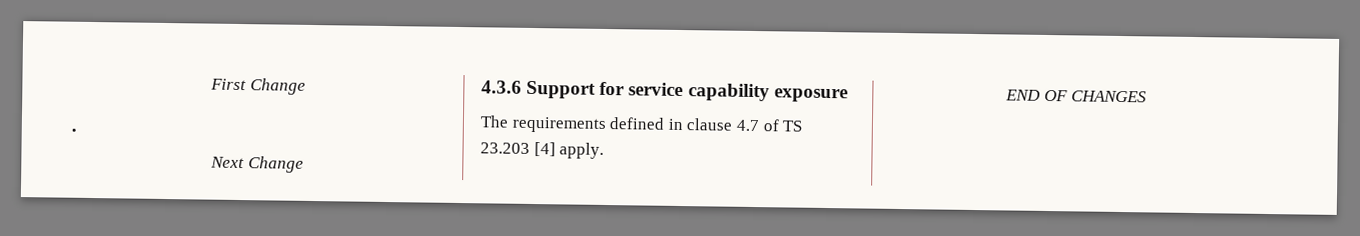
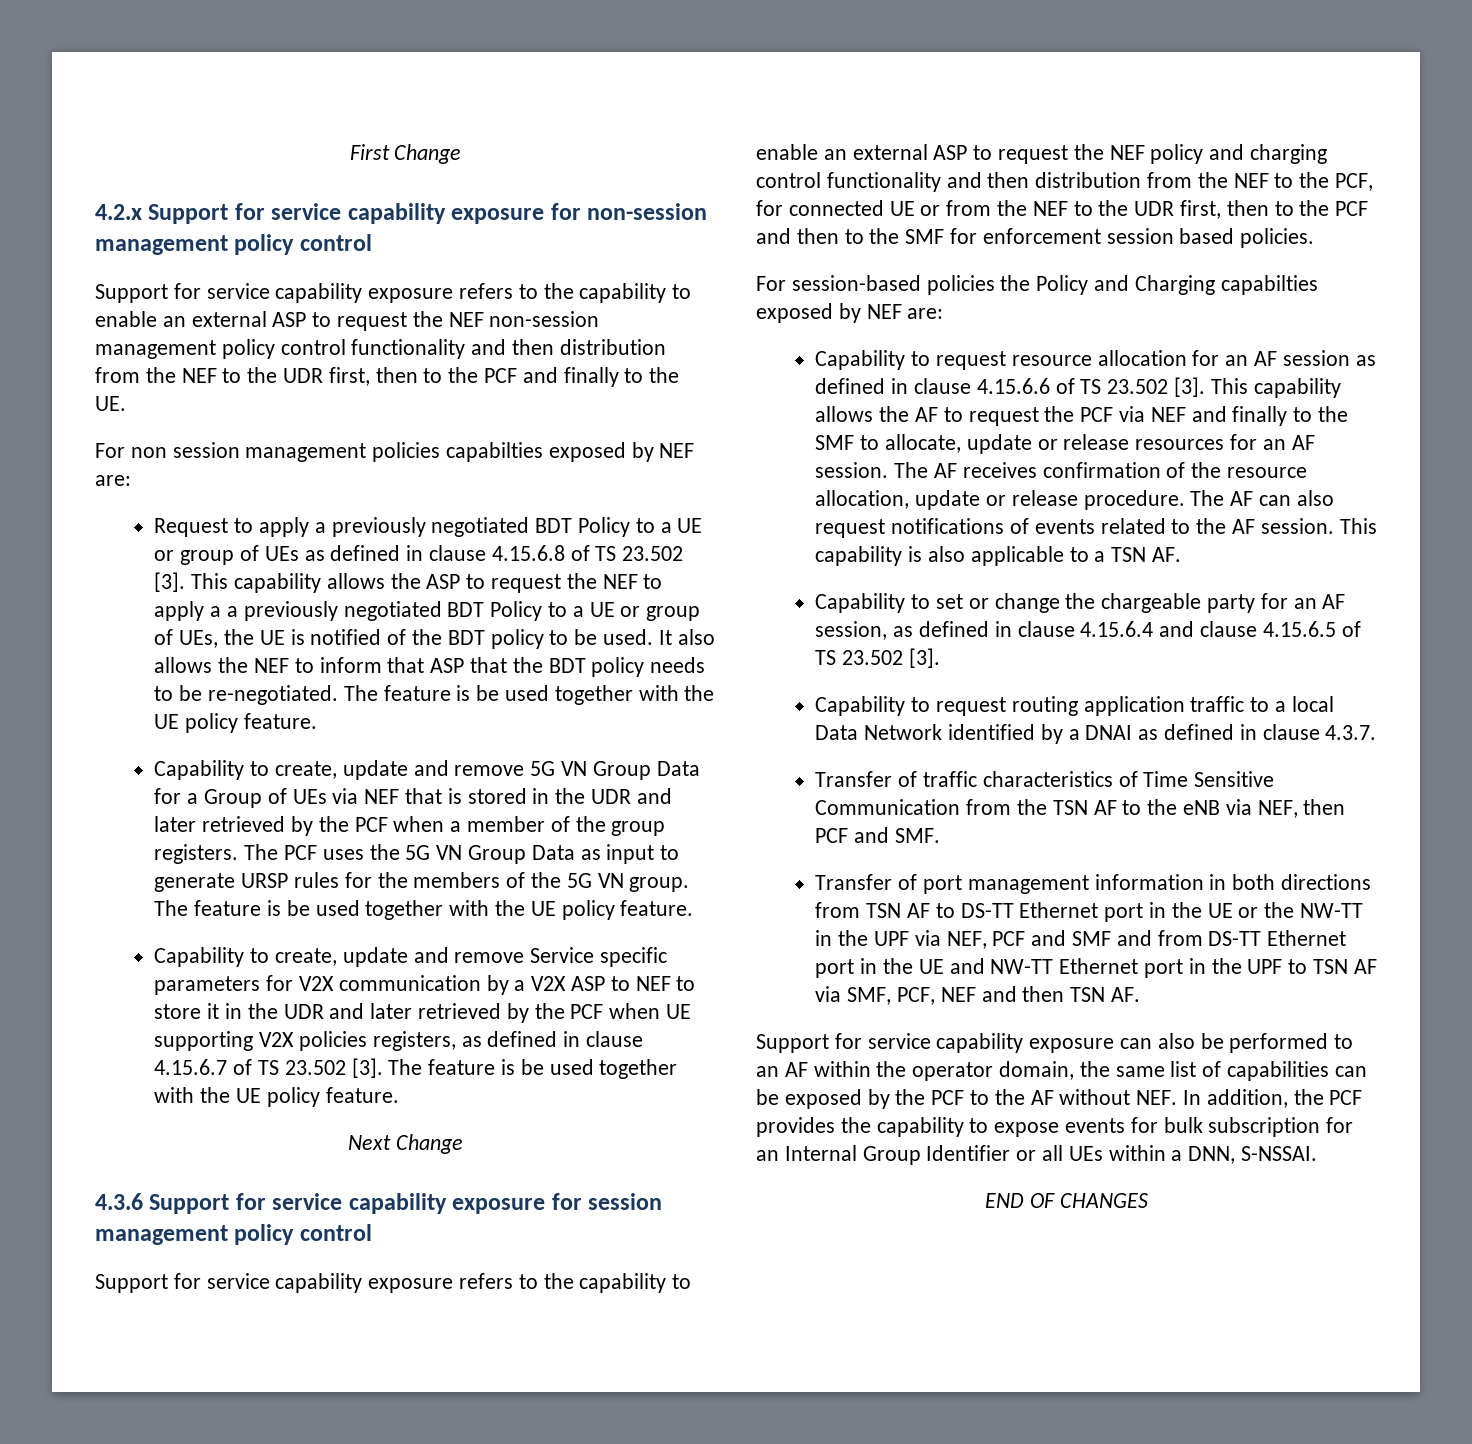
- .
+ 4.2.x Support for service capability exposure for non-session management policy control
+ Support for service capability exposure refers to the capability to enable an external ASP to request the NEF non-session management policy control functionality and then distribution from the NEF to the UDR first, then to the PCF and finally to the UE.
+ For non session management policies capabilties exposed by NEF are:
+ Request to apply a previously negotiated BDT Policy to a UE or group of UEs as defined in clause 4.15.6.8 of TS 23.502 [3]. This capability allows the ASP to request the NEF to apply a a previously negotiated BDT Policy to a UE or group of UEs, the UE is notified of the BDT policy to be used. It also allows the NEF to inform that ASP that the BDT policy needs to be re-negotiated. The feature is be used together with the UE policy feature.
+ Capability to create, update and remove 5G VN Group Data for a Group of UEs via NEF that is stored in the UDR and later retrieved by the PCF when a member of the group registers. The PCF uses the 5G VN Group Data as input to generate URSP rules for the members of the 5G VN group. The feature is be used together with the UE policy feature.
+ Capability to create, update and remove Service specific parameters for V2X communication by a V2X ASP to NEF to store it in the UDR and later retrieved by the PCF when UE supporting V2X policies registers, as defined in clause 4.15.6.7 of TS 23.502 [3]. The feature is be used together with the UE policy feature.
- 4.3.6 Support for service capability exposure
- The requirements defined in clause 4.7 of TS 23.203 [4] apply.
+ 4.3.6 Support for service capability exposure for session management policy control
+ Support for service capability exposure refers to the capability to enable an external ASP to request the NEF policy and charging control functionality and then distribution from the NEF to the PCF, for connected UE or from the NEF to the UDR first, then to the PCF and then to the SMF for enforcement session based policies.
+ For session-based policies the Policy and Charging capabilties exposed by NEF are:
+ Capability to request resource allocation for an AF session as defined in clause 4.15.6.6 of TS 23.502 [3]. This capability allows the AF to request the PCF via NEF and finally to the SMF to allocate, update or release resources for an AF session. The AF receives confirmation of the resource allocation, update or release procedure. The AF can also request notifications of events related to the AF session. This capability is also applicable to a TSN AF.
+ Capability to set or change the chargeable party for an AF session, as defined in clause 4.15.6.4 and clause 4.15.6.5 of TS 23.502 [3].
+ Capability to request routing application traffic to a local Data Network identified by a DNAI as defined in clause 4.3.7.
+ Transfer of traffic characteristics of Time Sensitive Communication from the TSN AF to the eNB via NEF, then PCF and SMF.
+ Transfer of port management information in both directions from TSN AF to DS-TT Ethernet port in the UE or the NW-TT in the UPF via NEF, PCF and SMF and from DS-TT Ethernet port in the UE and NW-TT Ethernet port in the UPF to TSN AF via SMF, PCF, NEF and then TSN AF.
+ Support for service capability exposure can also be performed to an AF within the operator domain, the same list of capabilities can be exposed by the PCF to the AF without NEF. In addition, the PCF provides the capability to expose events for bulk subscription for an Internal Group Identifier or all UEs within a DNN, S-NSSAI.

